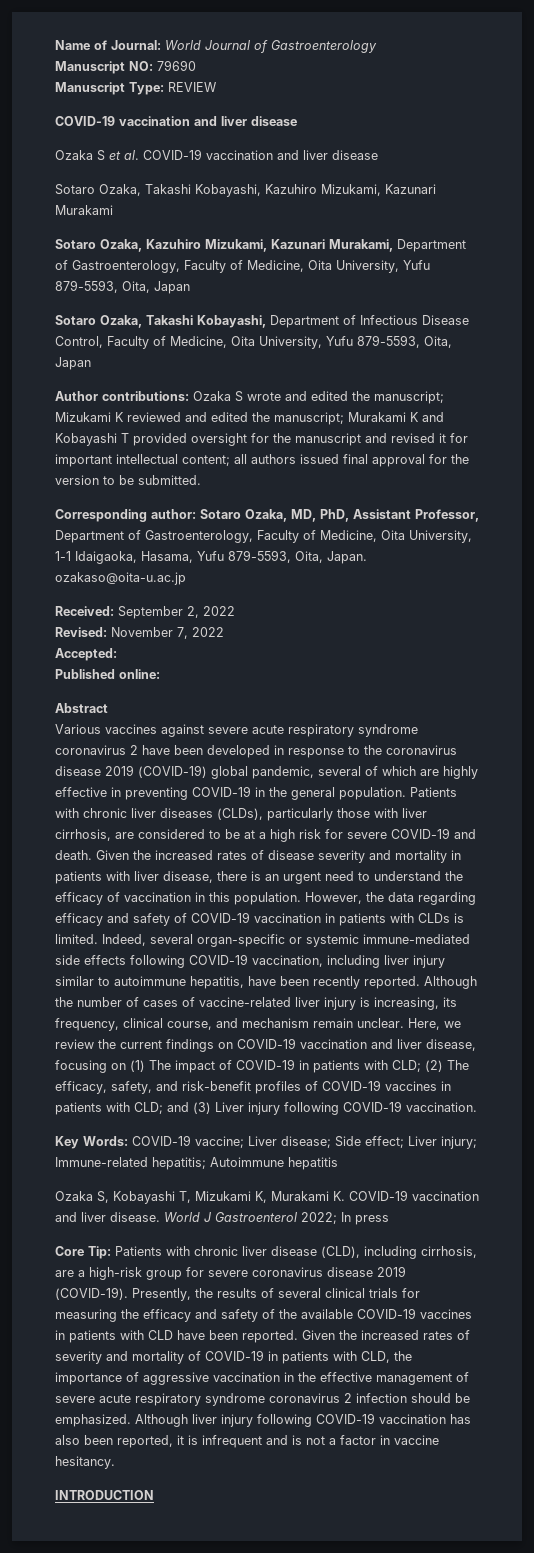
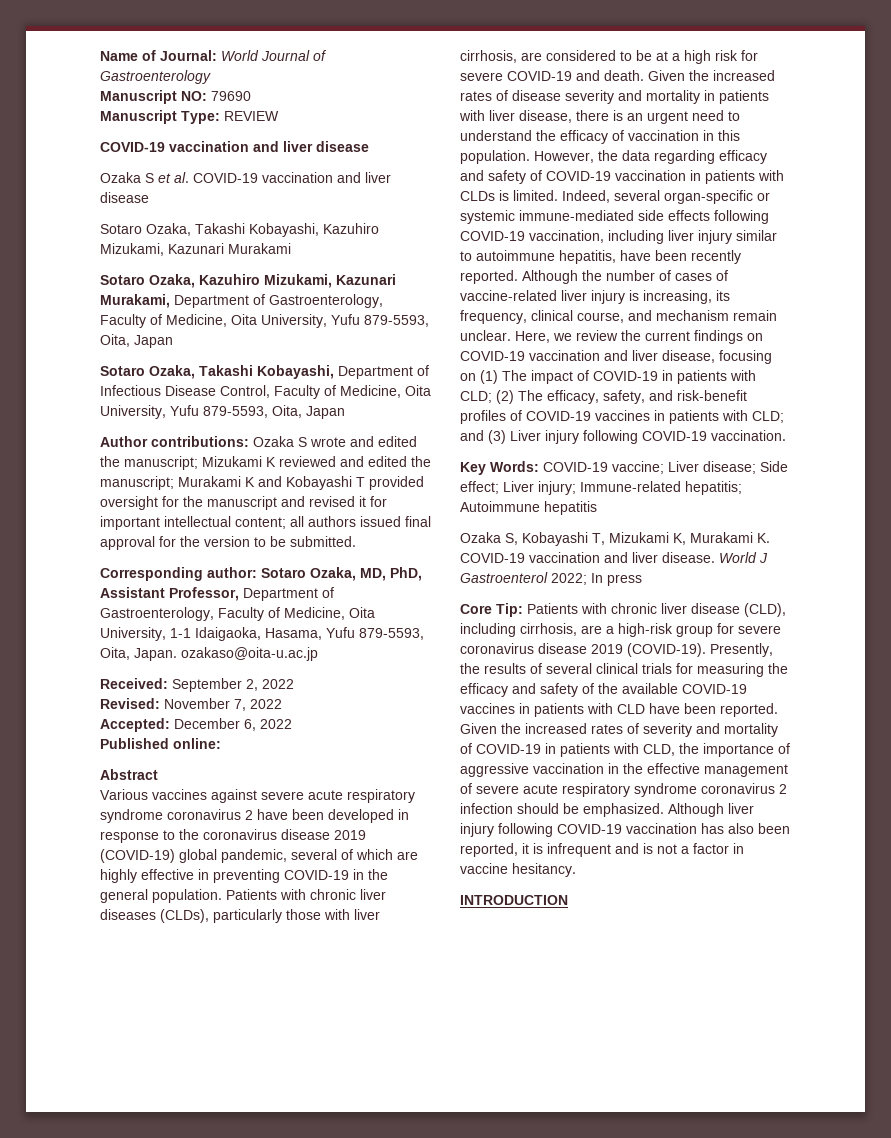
- Accepted:
+ Accepted: December 6, 2022

